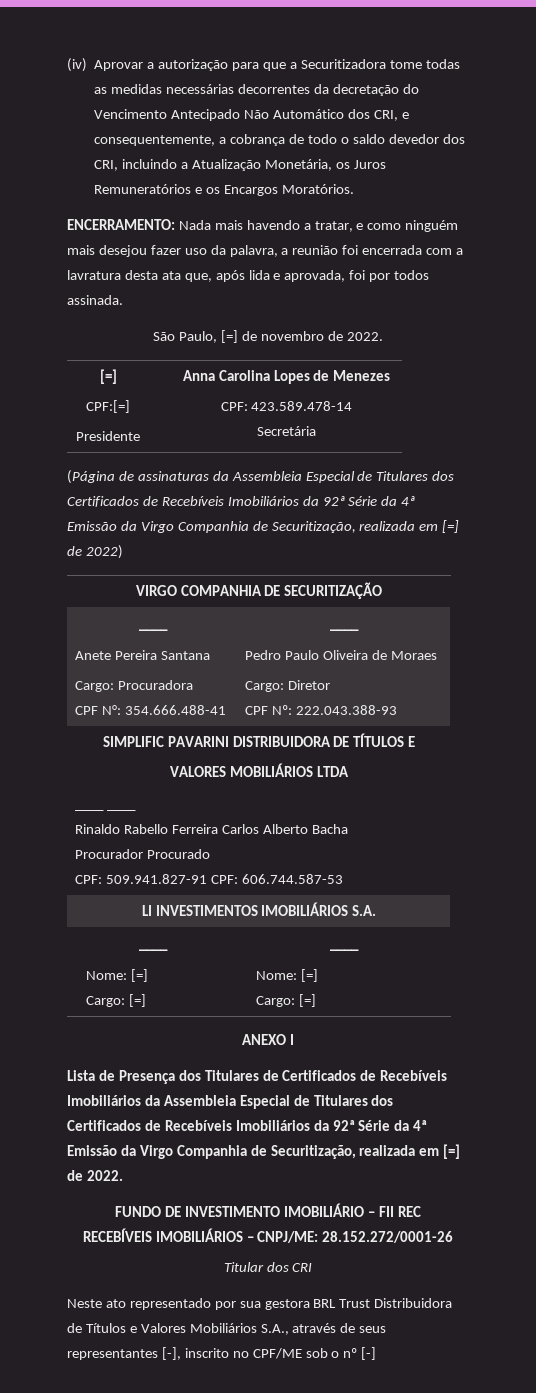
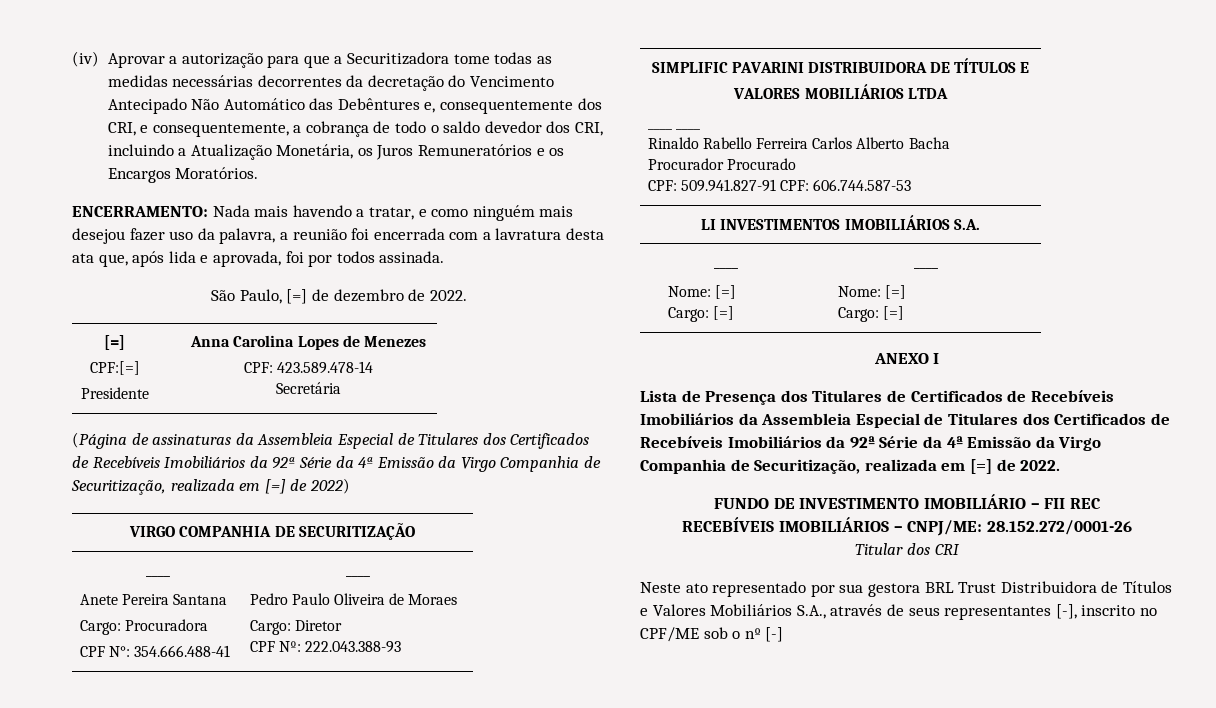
- (iv) Aprovar a autorização para que a Securitizadora tome todas as medidas necessárias decorrentes da decretação do Vencimento Antecipado Não Automático dos CRI, e consequentemente, a cobrança de todo o saldo devedor dos CRI, incluindo a Atualização Monetária, os Juros Remuneratórios e os Encargos Moratórios.
+ (iv) Aprovar a autorização para que a Securitizadora tome todas as medidas necessárias decorrentes da decretação do Vencimento Antecipado Não Automático das Debêntures e, consequentemente dos CRI, e consequentemente, a cobrança de todo o saldo devedor dos CRI, incluindo a Atualização Monetária, os Juros Remuneratórios e os Encargos Moratórios.
- São Paulo, [=] de novembro de 2022.
+ São Paulo, [=] de dezembro de 2022.

